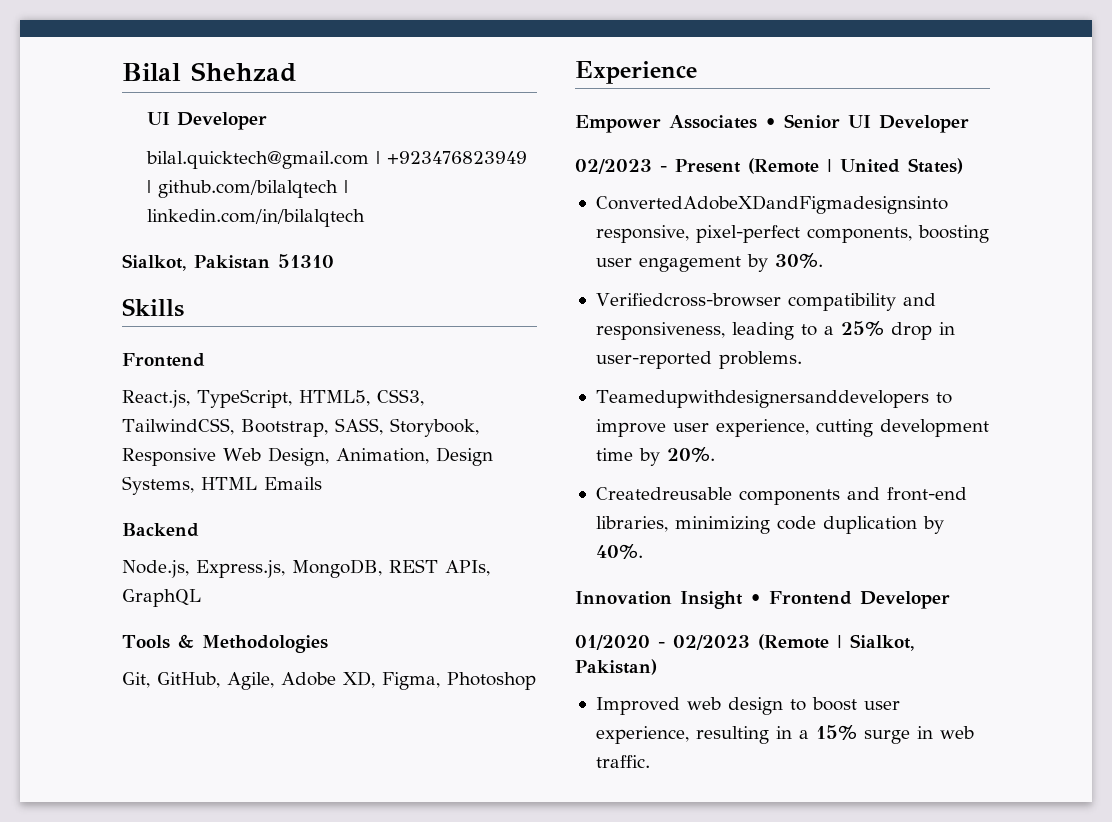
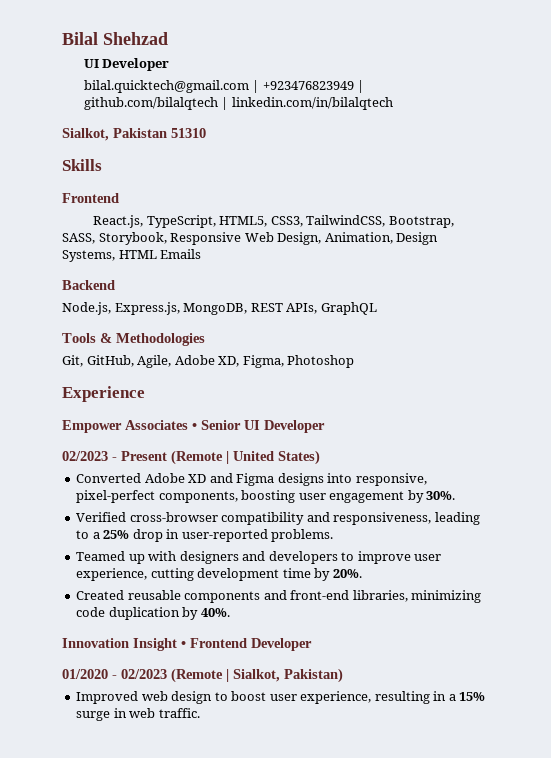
- ConvertedAdobeXDandFigmadesignsinto responsive, pixel-perfect components, boosting user engagement by 30%.
+ Converted Adobe XD and Figma designs into responsive, pixel-perfect components, boosting user engagement by 30%.
- Verifiedcross-browser compatibility and responsiveness, leading to a 25% drop in user-reported problems.
+ Verified cross-browser compatibility and responsiveness, leading to a 25% drop in user-reported problems.
- Teamedupwithdesignersanddevelopers to improve user experience, cutting development time by 20%.
+ Teamed up with designers and developers to improve user experience, cutting development time by 20%.
- Createdreusable components and front-end libraries, minimizing code duplication by 40%.
+ Created reusable components and front-end libraries, minimizing code duplication by 40%.

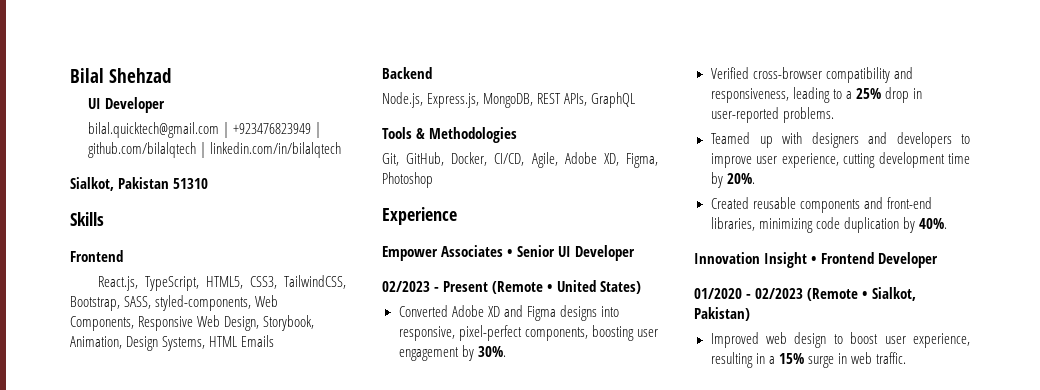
- React.js, TypeScript, HTML5, CSS3, TailwindCSS, Bootstrap, SASS, Storybook, Responsive Web Design, Animation, Design Systems, HTML Emails
+ React.js, TypeScript, HTML5, CSS3, TailwindCSS, Bootstrap, SASS, styled-components, Web Components, Responsive Web Design, Storybook, Animation, Design Systems, HTML Emails
- Git, GitHub, Agile, Adobe XD, Figma, Photoshop
+ Git, GitHub, Docker, CI/CD, Agile, Adobe XD, Figma, Photoshop
- 02/2023 - Present (Remote | United States)
+ 02/2023 - Present (Remote • United States)
- 01/2020 - 02/2023 (Remote | Sialkot, Pakistan)
+ 01/2020 - 02/2023 (Remote • Sialkot, Pakistan)

